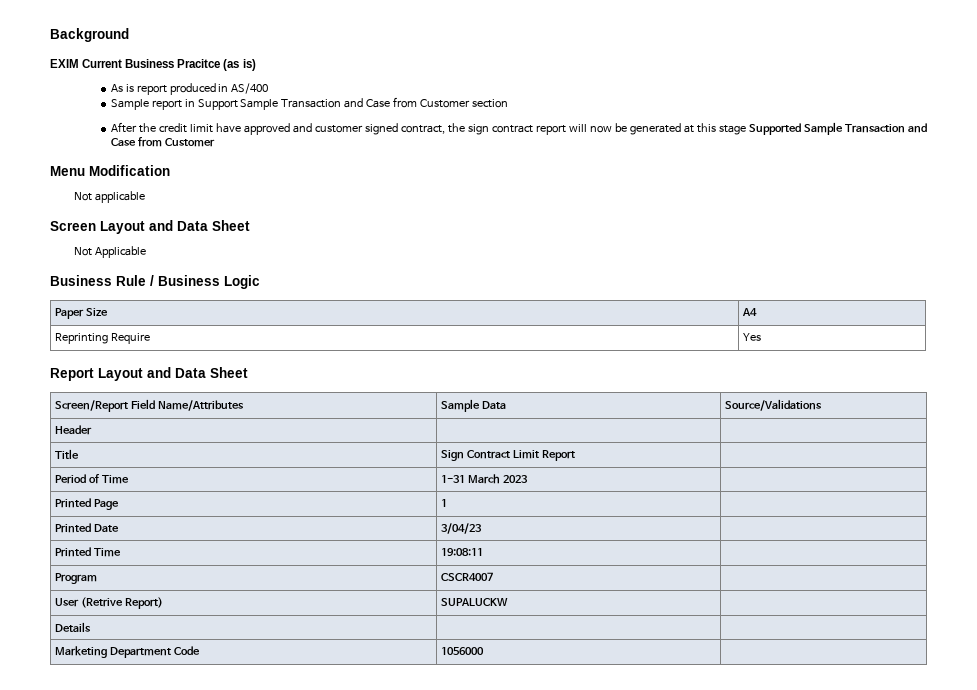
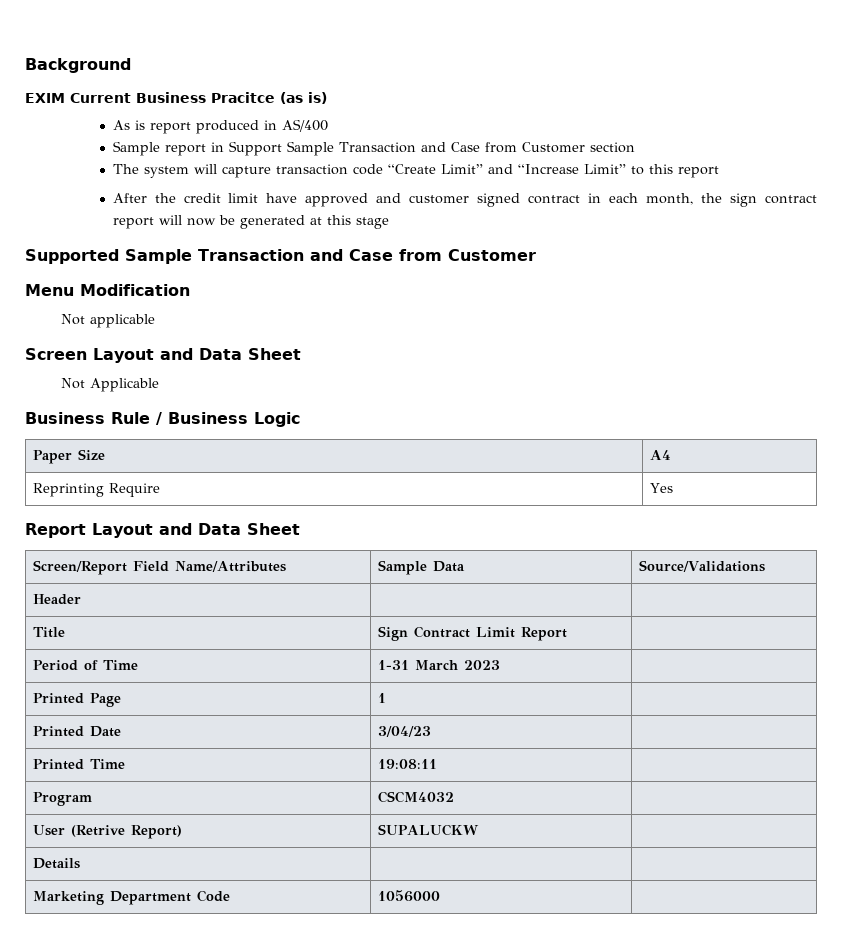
+ The system will capture transaction code “Create Limit” and “Increase Limit” to this report
- After the credit limit have approved and customer signed contract, the sign contract report will now be generated at this stage Supported Sample Transaction and Case from Customer
+ After the credit limit have approved and customer signed contract in each month, the sign contract report will now be generated at this stage
+ Supported Sample Transaction and Case from Customer
- Program | CSCR4007 |
+ Program | CSCM4032 |

